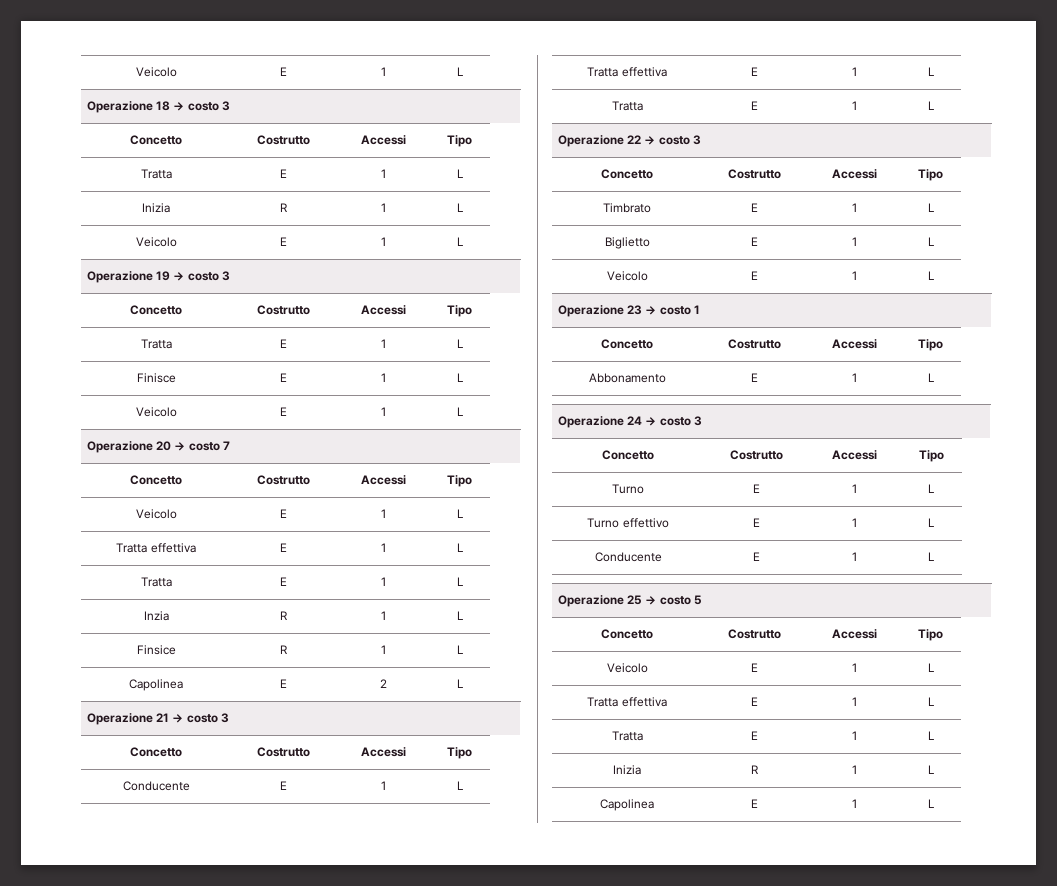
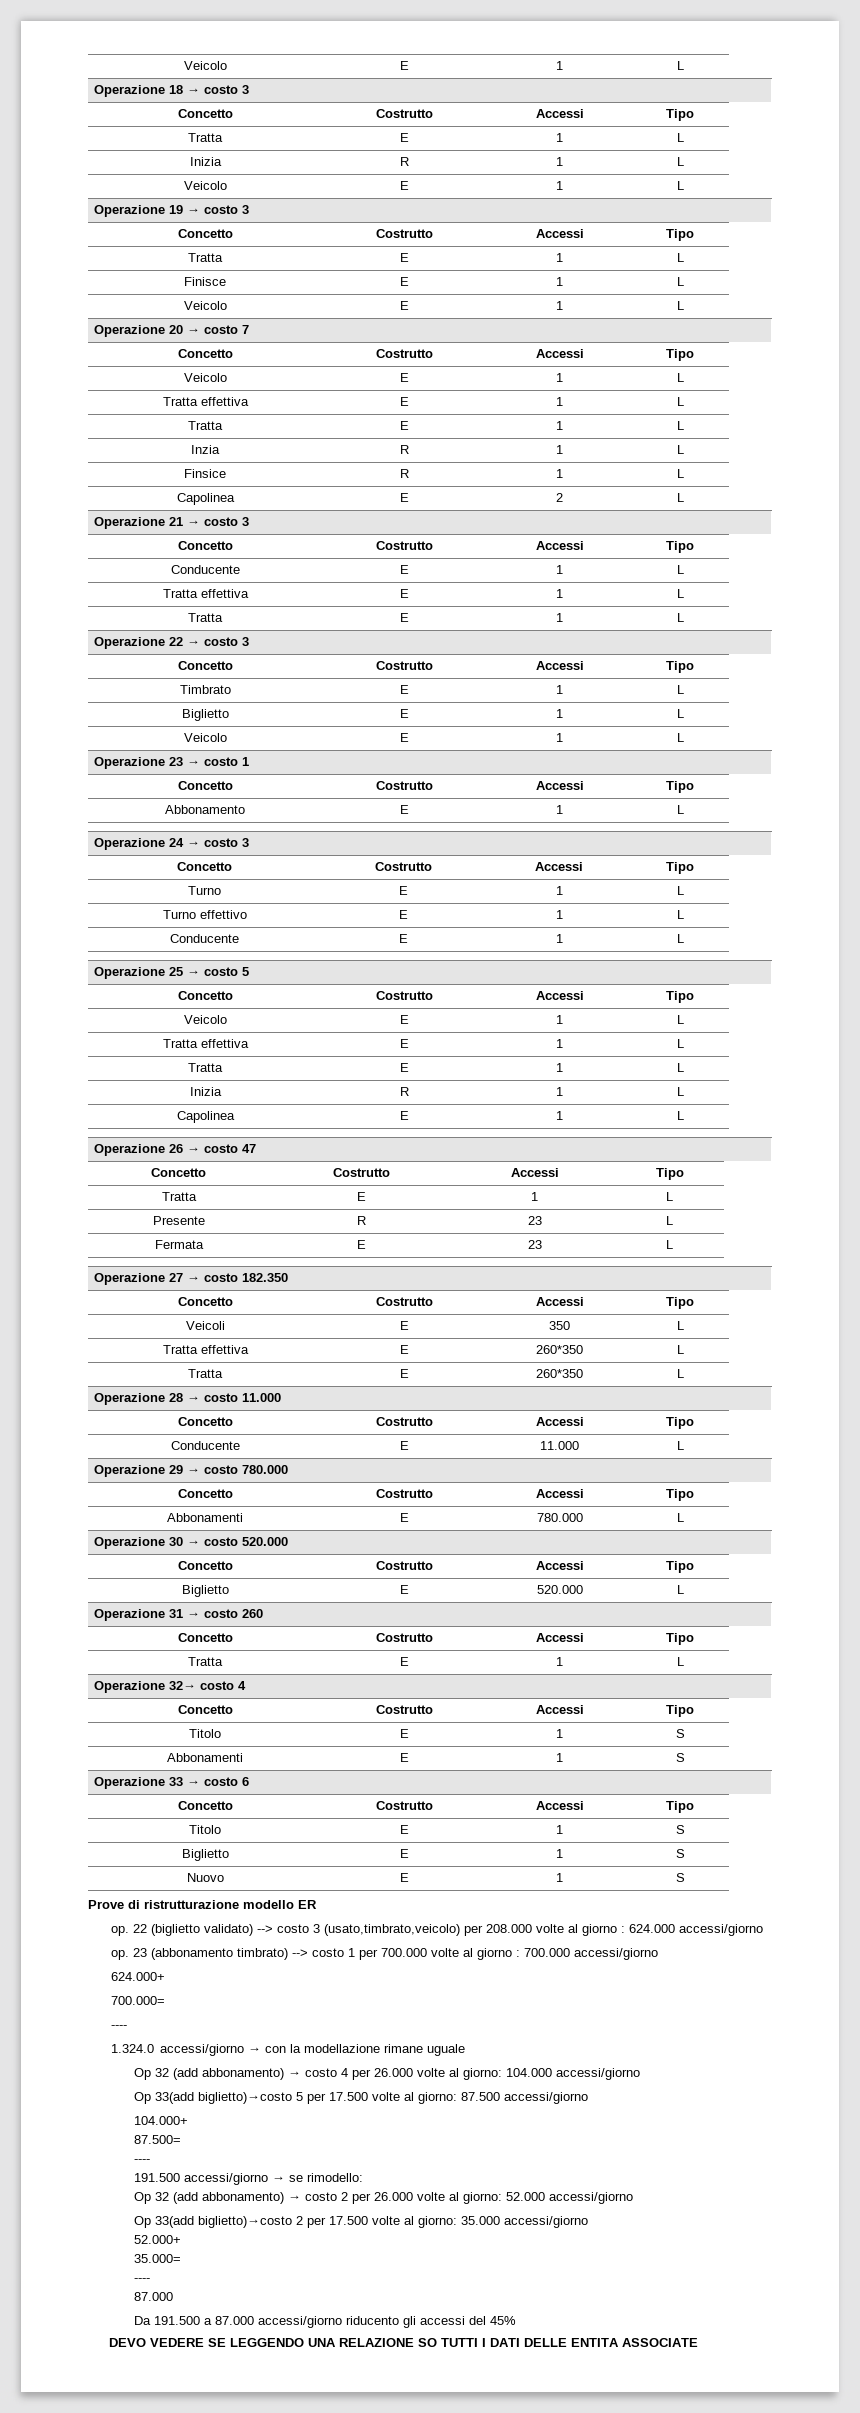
+ Operazione 26 → costo 47
+ Concetto | Costrutto | Accessi | Tipo
+ Tratta | E | 1 | L
+ Presente | R | 23 | L
+ Fermata | E | 23 | L
+ Operazione 27 → costo 182.350
+ Concetto | Costrutto | Accessi | Tipo
+ Veicoli | E | 350 | L
+ Tratta effettiva | E | 260*350 | L
+ Tratta | E | 260*350 | L
+ Operazione 28 → costo 11.000
+ Concetto | Costrutto | Accessi | Tipo
+ Conducente | E | 11.000 | L
+ Operazione 29 → costo 780.000
+ Concetto | Costrutto | Accessi | Tipo
+ Abbonamenti | E | 780.000 | L
+ Operazione 30 → costo 520.000
+ Concetto | Costrutto | Accessi | Tipo
+ Biglietto | E | 520.000 | L
+ Operazione 31 → costo 260
+ Concetto | Costrutto | Accessi | Tipo
+ Tratta | E | 1 | L
+ Operazione 32→ costo 4
+ Concetto | Costrutto | Accessi | Tipo
+ Titolo | E | 1 | S
+ Abbonamenti | E | 1 | S
+ Operazione 33 → costo 6
+ Concetto | Costrutto | Accessi | Tipo
+ Titolo | E | 1 | S
+ Biglietto | E | 1 | S
+ Nuovo | E | 1 | S
+ Prove di ristrutturazione modello ER
+ op. 22 (biglietto validato) --> costo 3 (usato,timbrato,veicolo) per 208.000 volte al giorno : 624.000 accessi/giorno
+ op. 23 (abbonamento timbrato) --> costo 1 per 700.000 volte al giorno : 700.000 accessi/giorno
+ 624.000+
+ 700.000=
+ ----
+ 1.324.0 accessi/giorno → con la modellazione rimane uguale
+ Op 32 (add abbonamento) → costo 4 per 26.000 volte al giorno: 104.000 accessi/giorno
+ Op 33(add biglietto)→costo 5 per 17.500 volte al giorno: 87.500 accessi/giorno
+ 104.000+
+ 87.500=
+ ----
+ 191.500 accessi/giorno → se rimodello:
+ Op 32 (add abbonamento) → costo 2 per 26.000 volte al giorno: 52.000 accessi/giorno
+ Op 33(add biglietto)→costo 2 per 17.500 volte al giorno: 35.000 accessi/giorno
+ 52.000+
+ 35.000=
+ ----
+ 87.000
+ Da 191.500 a 87.000 accessi/giorno riducento gli accessi del 45%
+ DEVO VEDERE SE LEGGENDO UNA RELAZIONE SO TUTTI I DATI DELLE ENTITA ASSOCIATE

